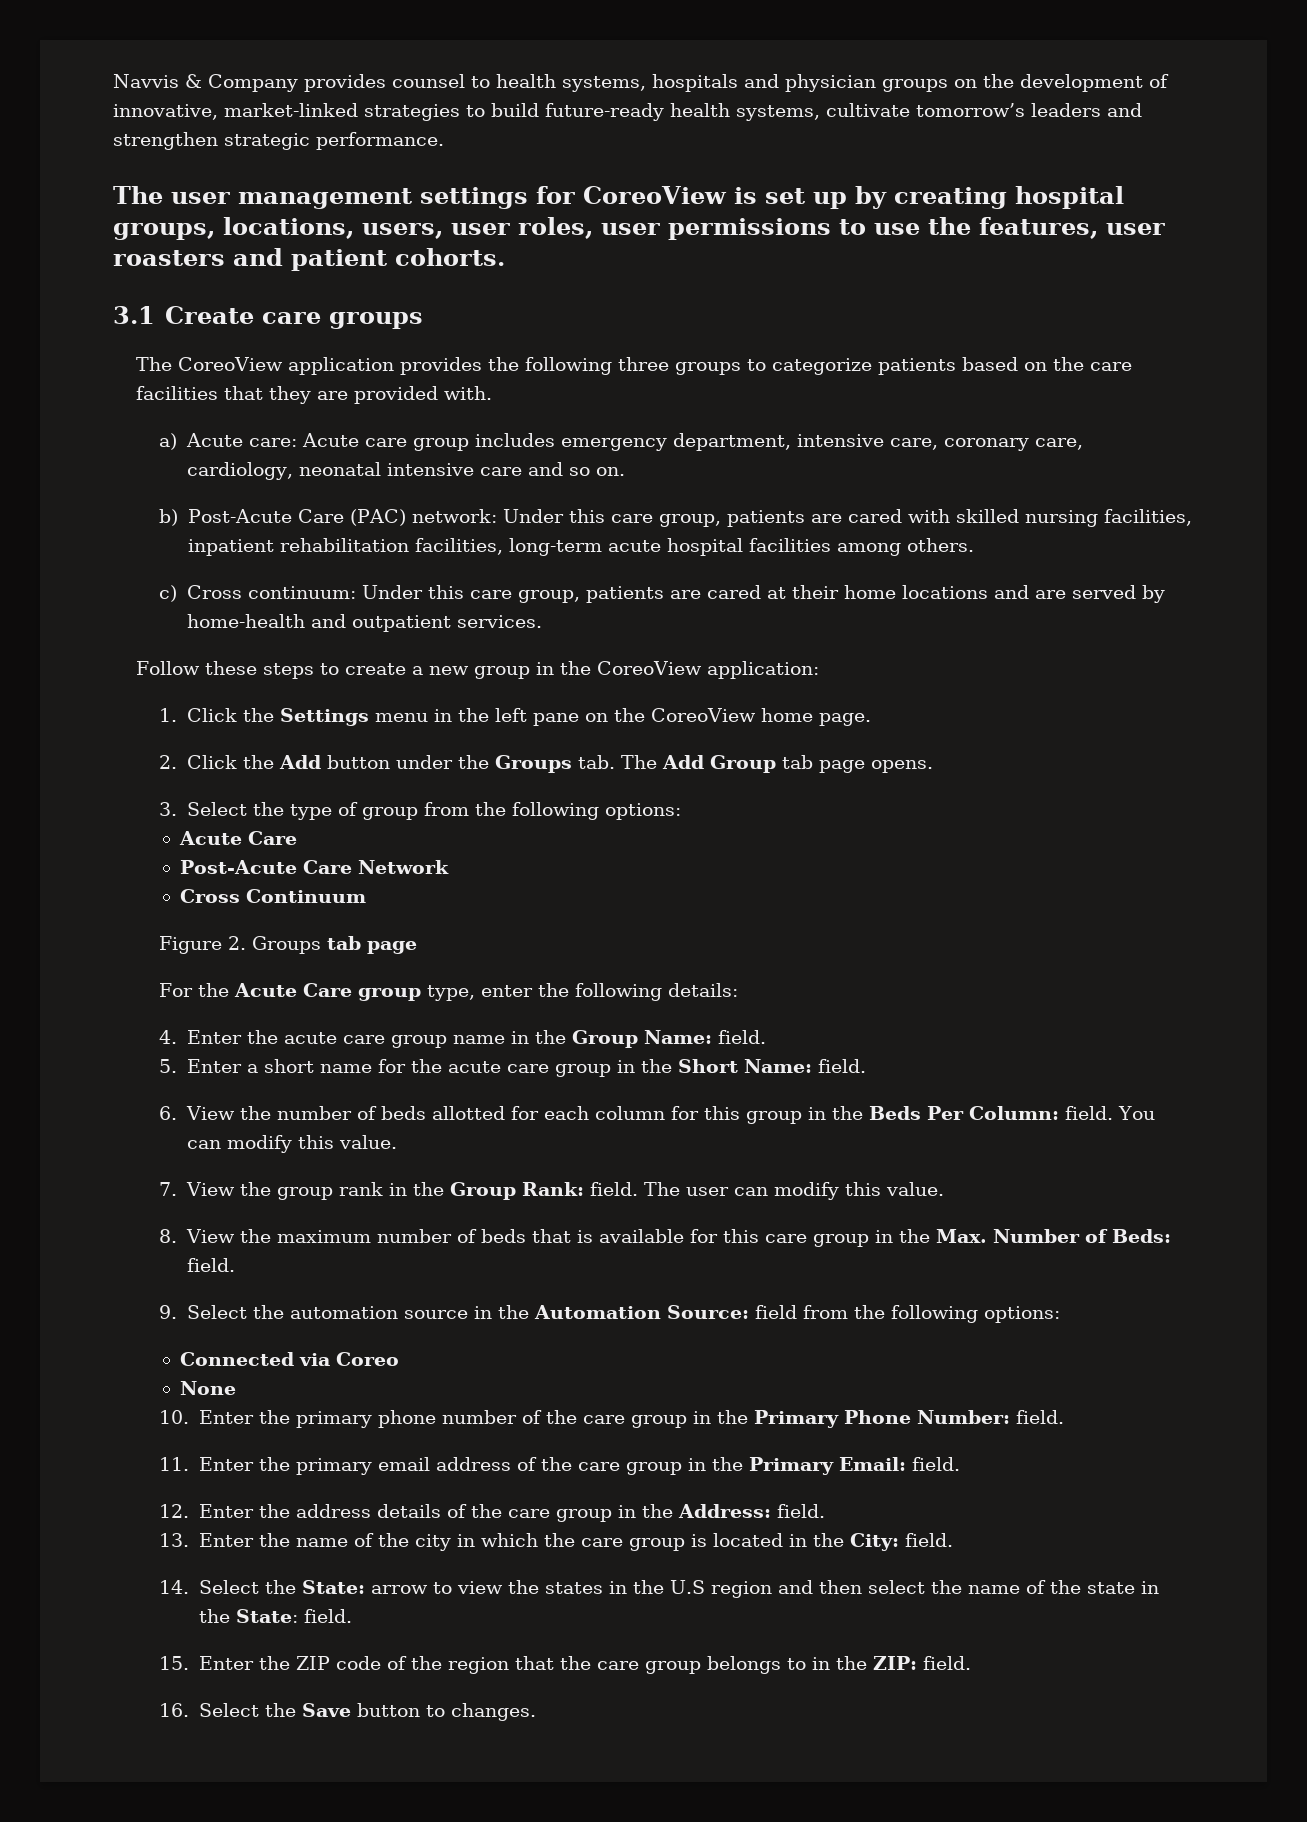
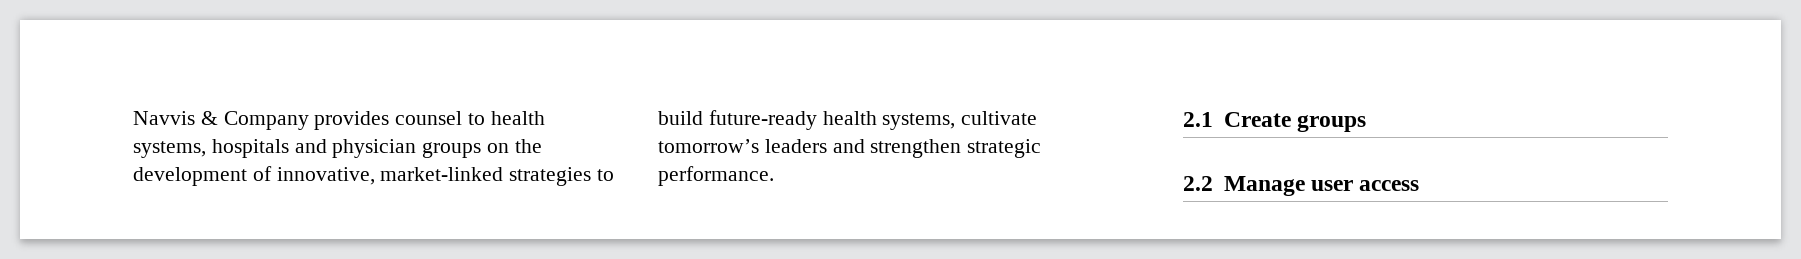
- The user management settings for CoreoView is set up by creating hospital groups, locations, users, user roles, user permissions to use the features, user roasters and patient cohorts.
- 3.1 Create care groups
- The CoreoView application provides the following three groups to categorize patients based on the care facilities that they are provided with.
- a) Acute care: Acute care group includes emergency department, intensive care, coronary care, cardiology, neonatal intensive care and so on.
- b) Post-Acute Care (PAC) network: Under this care group, patients are cared with skilled nursing facilities, inpatient rehabilitation facilities, long-term acute hospital facilities among others.
- c) Cross continuum: Under this care group, patients are cared at their home locations and are served by home-health and outpatient services.
- Follow these steps to create a new group in the CoreoView application:
- 1. Click the Settings menu in the left pane on the CoreoView home page.
- 2. Click the Add button under the Groups tab. The Add Group tab page opens.
- 3. Select the type of group from the following options:
- Acute Care
- Post-Acute Care Network
- Cross Continuum
- Figure 2. Groups tab page
- For the Acute Care group type, enter the following details:
- 4. Enter the acute care group name in the Group Name: field.
- 5. Enter a short name for the acute care group in the Short Name: field.
- 6. View the number of beds allotted for each column for this group in the Beds Per Column: field. You can modify this value.
- 7. View the group rank in the Group Rank: field. The user can modify this value.
- 8. View the maximum number of beds that is available for this care group in the Max. Number of Beds: field.
- 9. Select the automation source in the Automation Source: field from the following options:
- Connected via Coreo
- None
- 10. Enter the primary phone number of the care group in the Primary Phone Number: field.
- 11. Enter the primary email address of the care group in the Primary Email: field.
- 12. Enter the address details of the care group in the Address: field.
- 13. Enter the name of the city in which the care group is located in the City: field.
- 14. Select the State: arrow to view the states in the U.S region and then select the name of the state in the State: field.
- 15. Enter the ZIP code of the region that the care group belongs to in the ZIP: field.
- 16. Select the Save button to changes.
+ 2.1 Create groups
+ 2.2 Manage user access

